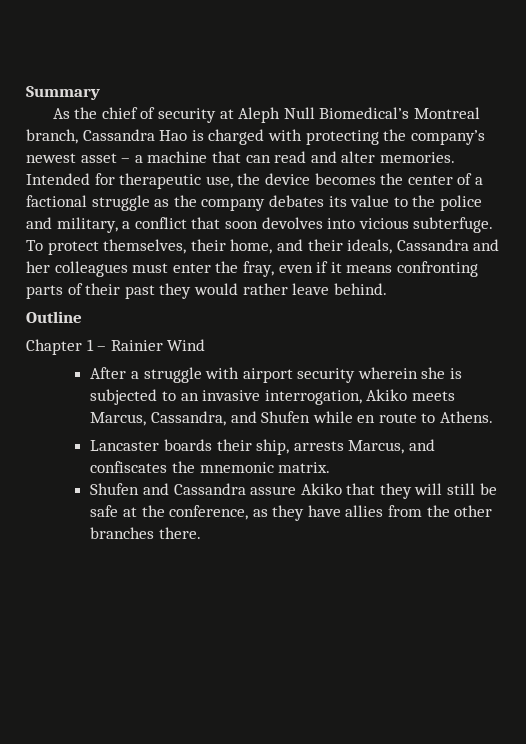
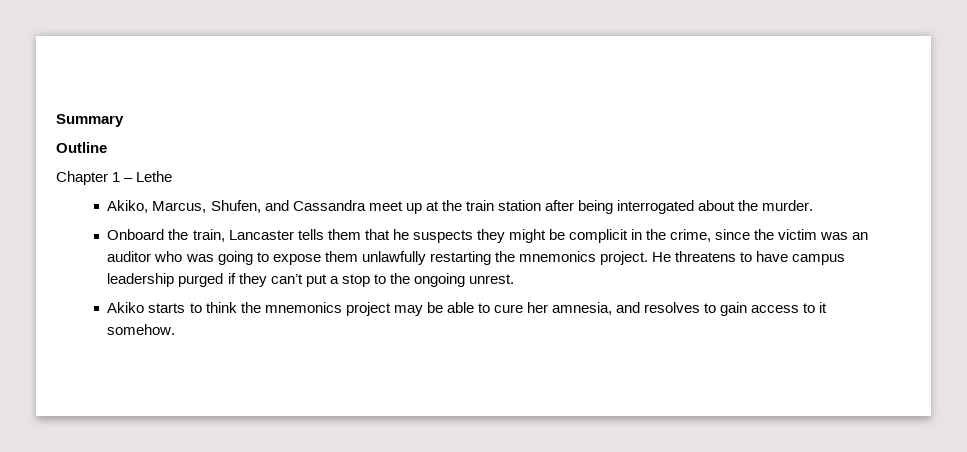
- As the chief of security at Aleph Null Biomedical’s Montreal branch, Cassandra Hao is charged with protecting the company’s newest asset – a machine that can read and alter memories. Intended for therapeutic use, the device becomes the center of a factional struggle as the company debates its value to the police and military, a conflict that soon devolves into vicious subterfuge. To protect themselves, their home, and their ideals, Cassandra and her colleagues must enter the fray, even if it means confronting parts of their past they would rather leave behind.
  Outline
- Chapter 1 – Rainier Wind
- After a struggle with airport security wherein she is subjected to an invasive interrogation, Akiko meets Marcus, Cassandra, and Shufen while en route to Athens.
- Lancaster boards their ship, arrests Marcus, and confiscates the mnemonic matrix.
- Shufen and Cassandra assure Akiko that they will still be safe at the conference, as they have allies from the other branches there.
+ Chapter 1 – Lethe
+ Akiko, Marcus, Shufen, and Cassandra meet up at the train station after being interrogated about the murder.
+ Onboard the train, Lancaster tells them that he suspects they might be complicit in the crime, since the victim was an auditor who was going to expose them unlawfully restarting the mnemonics project. He threatens to have campus leadership purged if they can’t put a stop to the ongoing unrest.
+ Akiko starts to think the mnemonics project may be able to cure her amnesia, and resolves to gain access to it somehow.

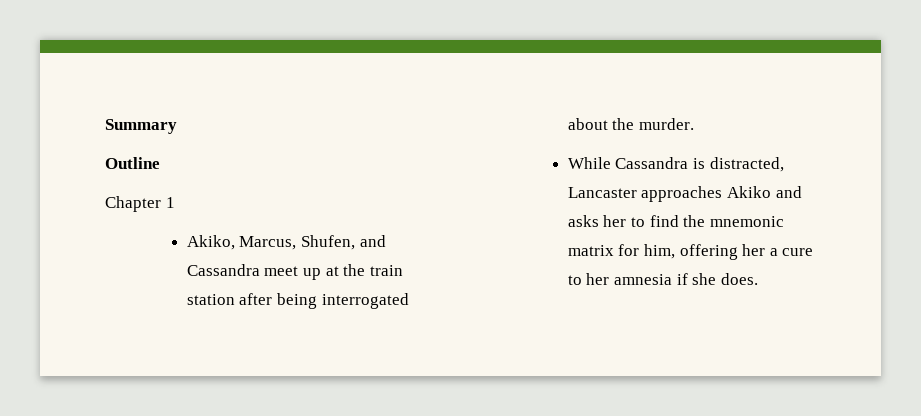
- Chapter 1 – Lethe
+ Chapter 1
- Onboard the train, Lancaster tells them that he suspects they might be complicit in the crime, since the victim was an auditor who was going to expose them unlawfully restarting the mnemonics project. He threatens to have campus leadership purged if they can’t put a stop to the ongoing unrest.
- Akiko starts to think the mnemonics project may be able to cure her amnesia, and resolves to gain access to it somehow.
+ While Cassandra is distracted, Lancaster approaches Akiko and asks her to find the mnemonic matrix for him, offering her a cure to her amnesia if she does.

